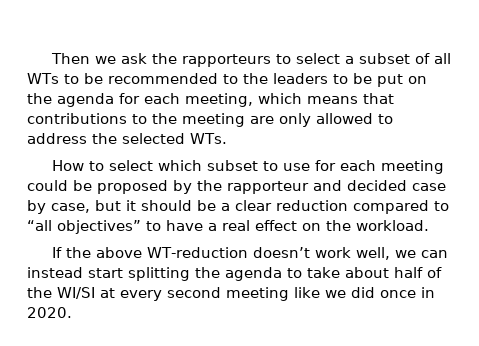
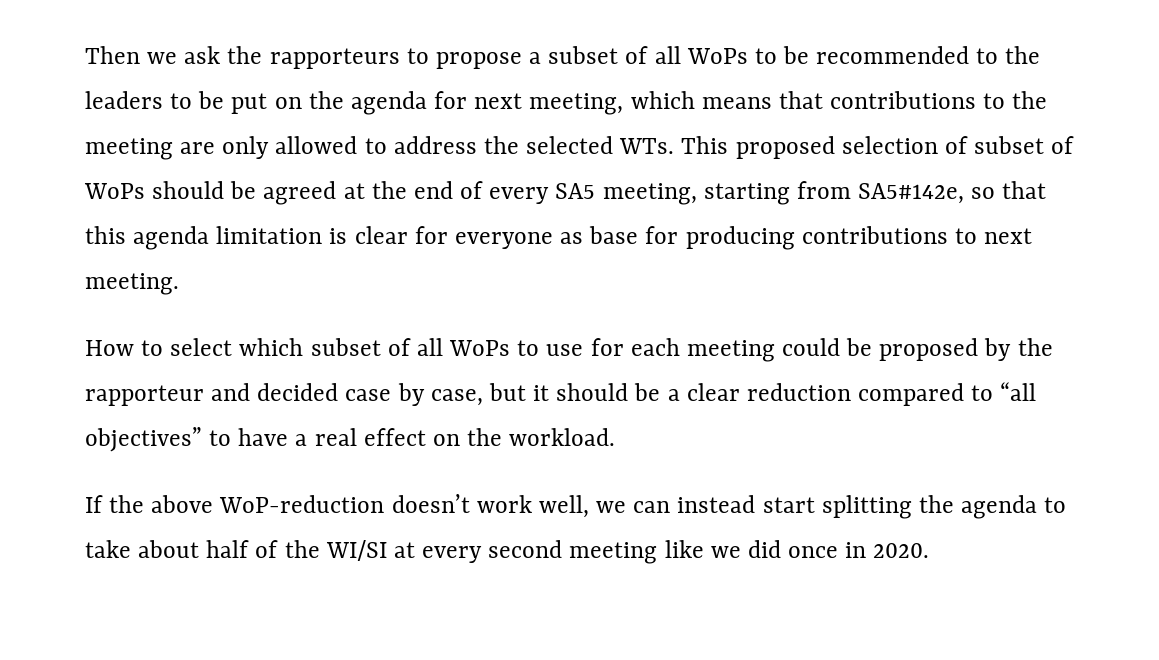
- Then we ask the rapporteurs to select a subset of all WTs to be recommended to the leaders to be put on the agenda for each meeting, which means that contributions to the meeting are only allowed to address the selected WTs.
+ Then we ask the rapporteurs to propose a subset of all WoPs to be recommended to the leaders to be put on the agenda for next meeting, which means that contributions to the meeting are only allowed to address the selected WTs. This proposed selection of subset of WoPs should be agreed at the end of every SA5 meeting, starting from SA5#142e, so that this agenda limitation is clear for everyone as base for producing contributions to next meeting.
- How to select which subset to use for each meeting could be proposed by the rapporteur and decided case by case, but it should be a clear reduction compared to “all objectives” to have a real effect on the workload.
+ How to select which subset of all WoPs to use for each meeting could be proposed by the rapporteur and decided case by case, but it should be a clear reduction compared to “all objectives” to have a real effect on the workload.
- If the above WT-reduction doesn’t work well, we can instead start splitting the agenda to take about half of the WI/SI at every second meeting like we did once in 2020.
+ If the above WoP-reduction doesn’t work well, we can instead start splitting the agenda to take about half of the WI/SI at every second meeting like we did once in 2020.

